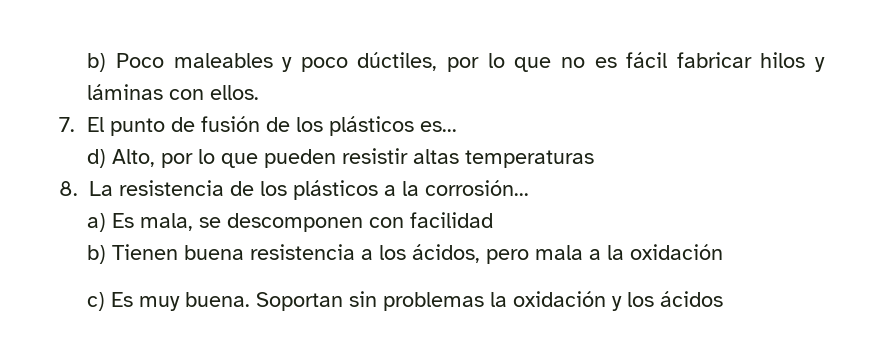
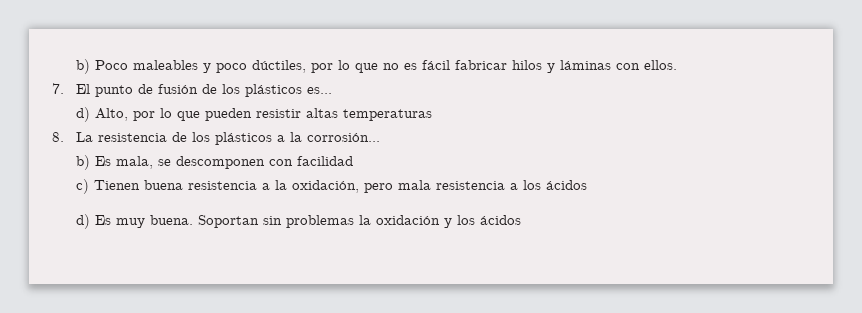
- a) Es mala, se descomponen con facilidad
+ b) Es mala, se descomponen con facilidad
- b) Tienen buena resistencia a los ácidos, pero mala a la oxidación
- c) Es muy buena.
+ c) Tienen buena resistencia a la oxidación, pero mala resistencia a los ácidos
+ d) Es muy buena.

